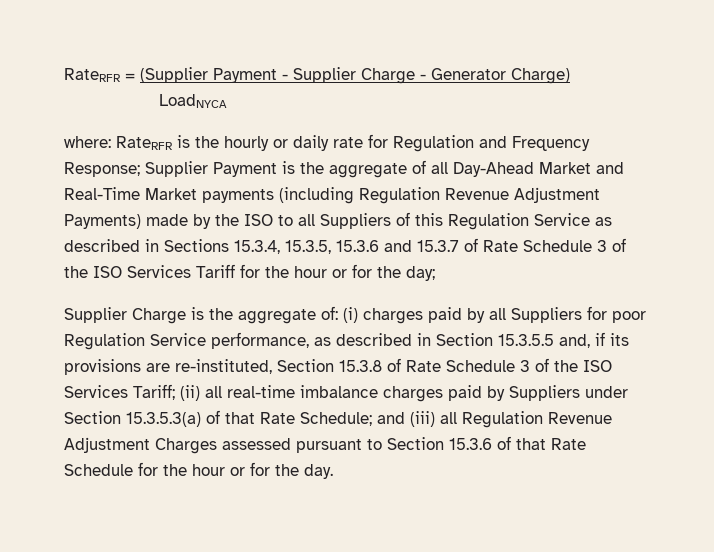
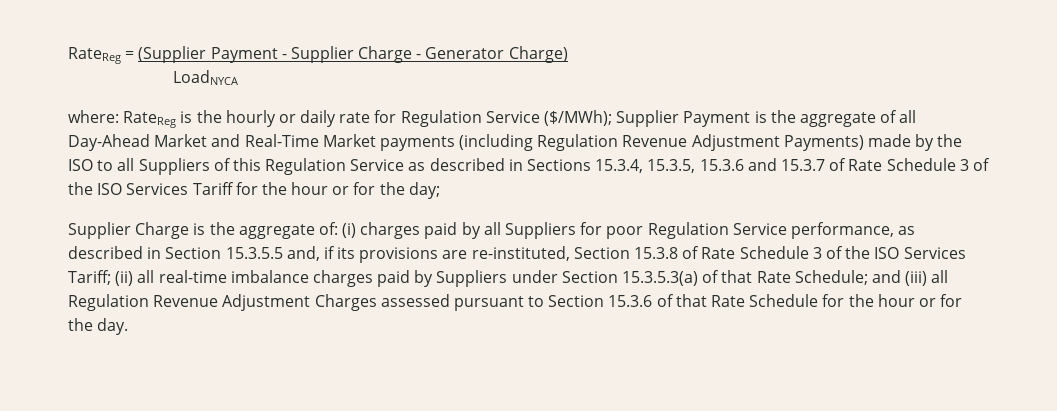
- RateRFR = (Supplier Payment - Supplier Charge - Generator Charge)
+ RateReg = (Supplier Payment - Supplier Charge - Generator Charge)
- RateRFR is the hourly or daily rate for Regulation and Frequency Response;
+ RateReg is the hourly or daily rate for Regulation Service ($/MWh);

